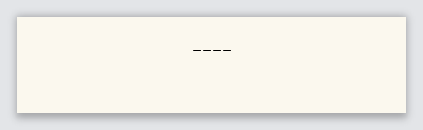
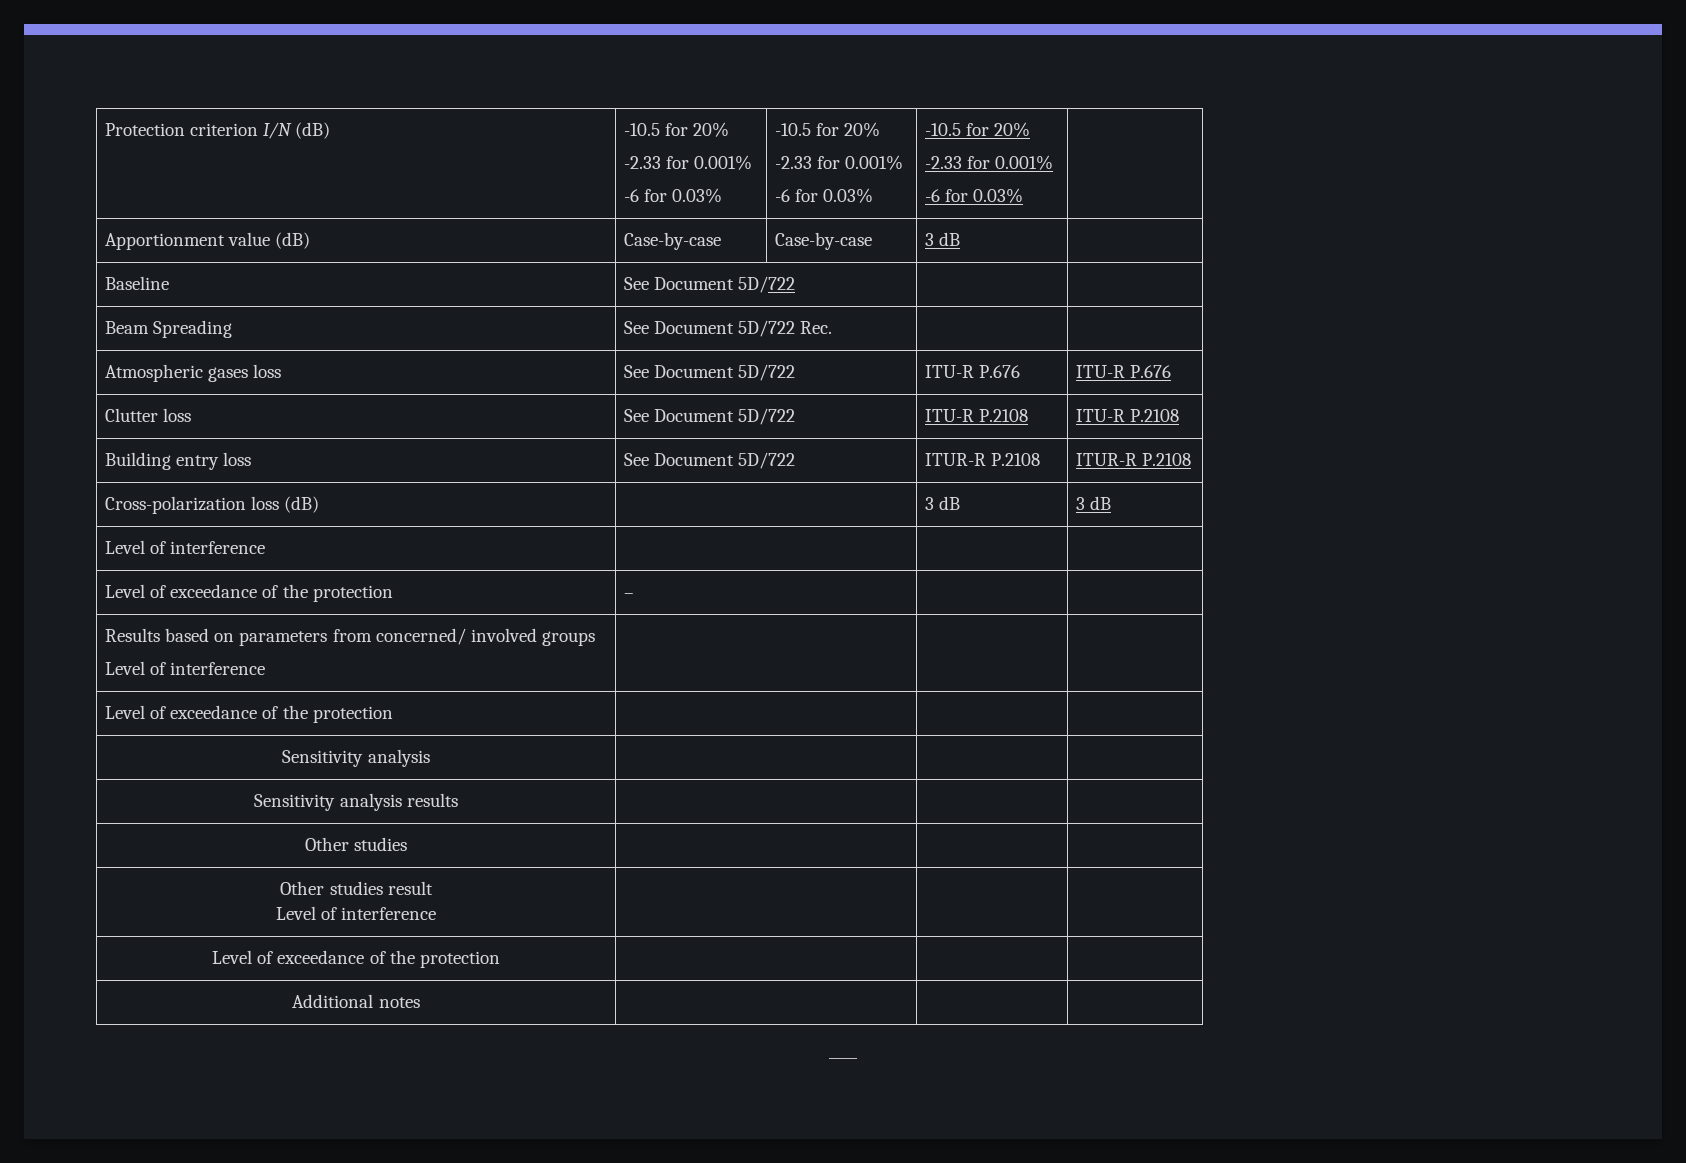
+ Protection criterion I/N (dB) | -10.5 for 20%
+ -2.33 for 0.001%
+ -6 for 0.03% | -10.5 for 20%
+ -2.33 for 0.001%
+ -6 for 0.03% | -10.5 for 20%
+ -2.33 for 0.001%
+ -6 for 0.03% |
+ Apportionment value (dB) | Case-by-case | Case-by-case | 3 dB |
+ Baseline | See Document 5D/722 | |
+ Beam Spreading | See Document 5D/722 Rec. | |
+ Atmospheric gases loss | See Document 5D/722 | ITU-R P.676 | ITU-R P.676
+ Clutter loss | See Document 5D/722 | ITU-R P.2108 | ITU-R P.2108
+ Building entry loss | See Document 5D/722 | ITUR-R P.2108 | ITUR-R P.2108
+ Cross-polarization loss (dB) | | 3 dB | 3 dB
+ Level of interference | | |
+ Level of exceedance of the protection | – | |
+ Results based on parameters from concerned/ involved groups
+ Level of interference | | |
+ Level of exceedance of the protection | | |
+ Sensitivity analysis | | |
+ Sensitivity analysis results | | |
+ Other studies | | |
+ Other studies result
+ Level of interference | | |
+ Level of exceedance of the protection | | |
+ Additional notes | | |

